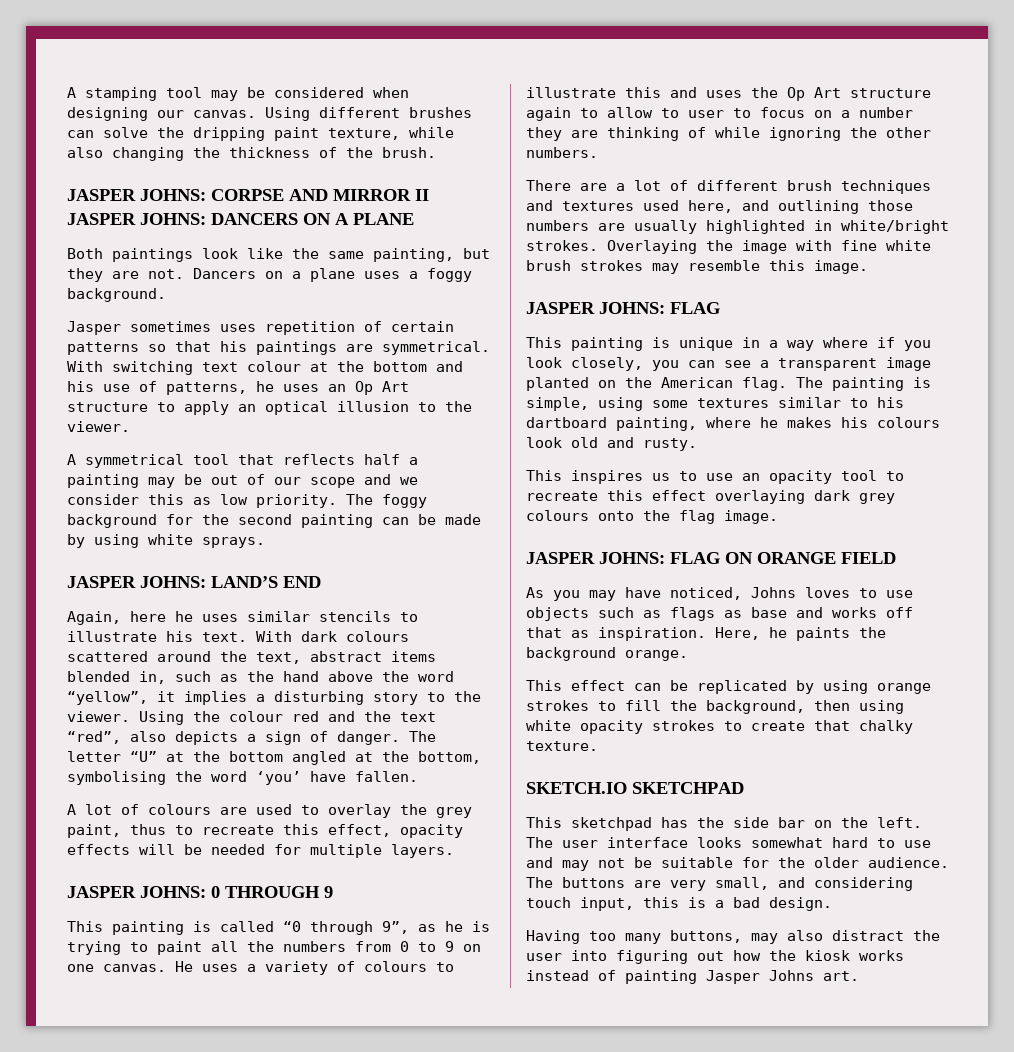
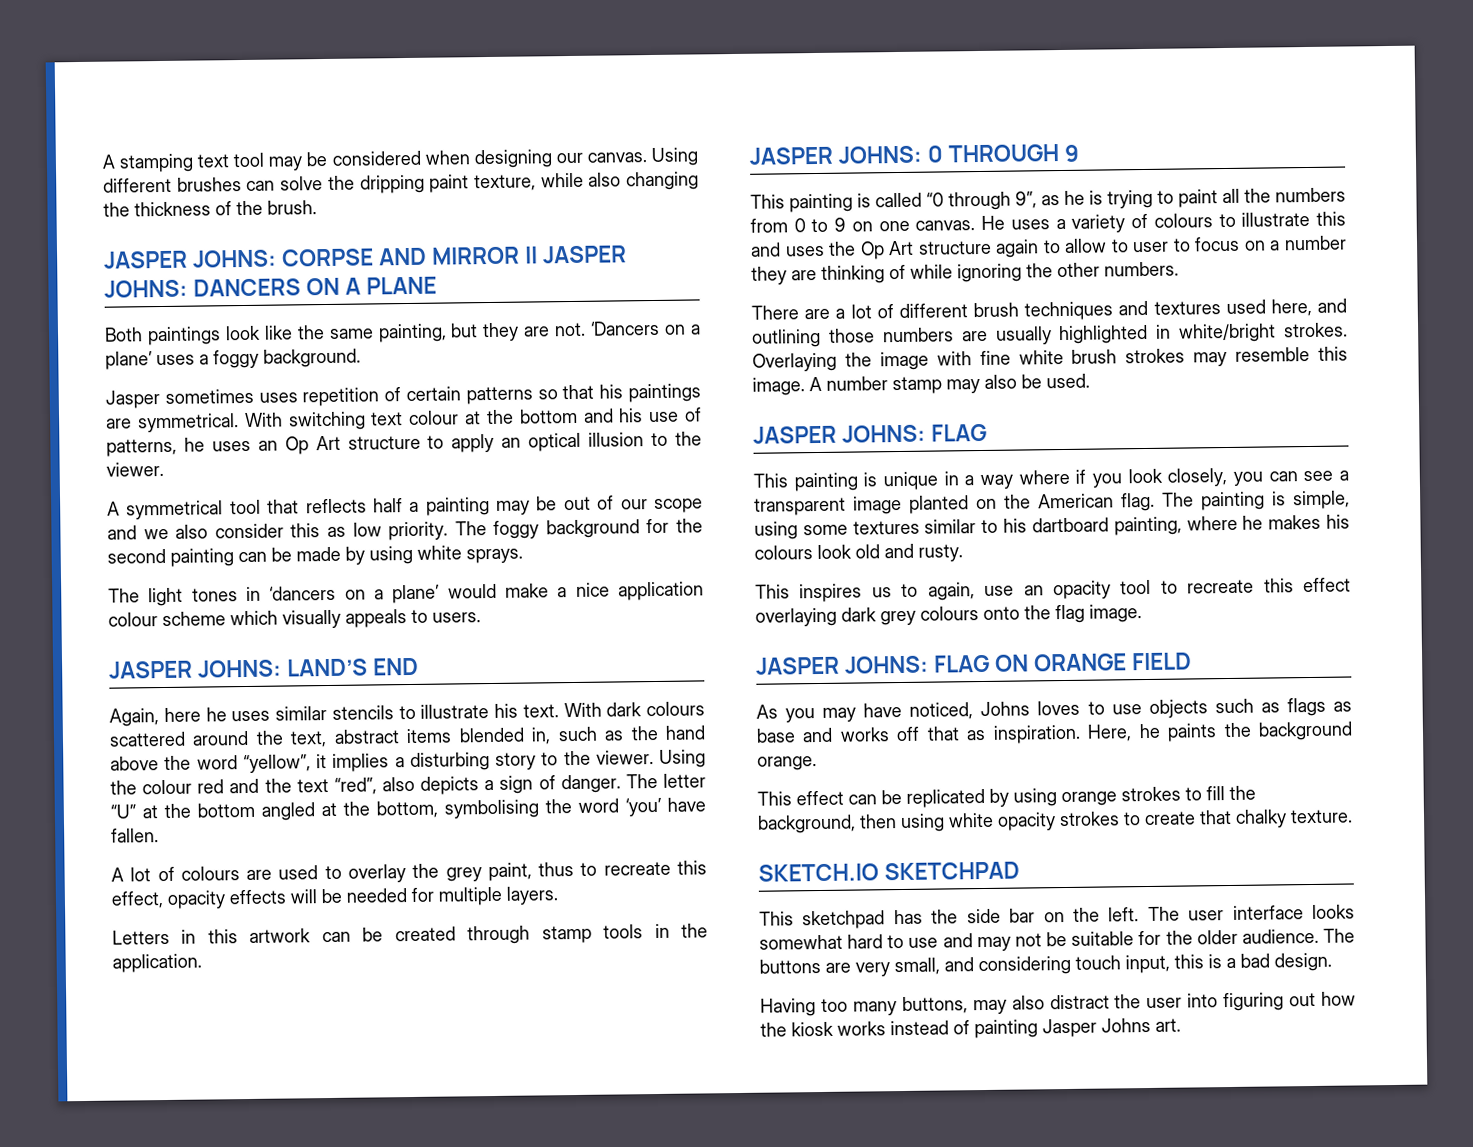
- A stamping tool may be considered when designing our canvas.
+ A stamping text tool may be considered when designing our canvas.
- Dancers on a plane uses a foggy background.
+ ‘Dancers on a plane’ uses a foggy background.
- A symmetrical tool that reflects half a painting may be out of our scope and we consider this as low priority.
+ A symmetrical tool that reflects half a painting may be out of our scope and we also consider this as low priority.
+ The light tones in ‘dancers on a plane’ would make a nice application colour scheme which visually appeals to users.
+ Letters in this artwork can be created through stamp tools in the application.
+ A number stamp may also be used.
- This inspires us to use an opacity tool to recreate this effect overlaying dark grey colours onto the flag image.
+ This inspires us to again, use an opacity tool to recreate this effect overlaying dark grey colours onto the flag image.

